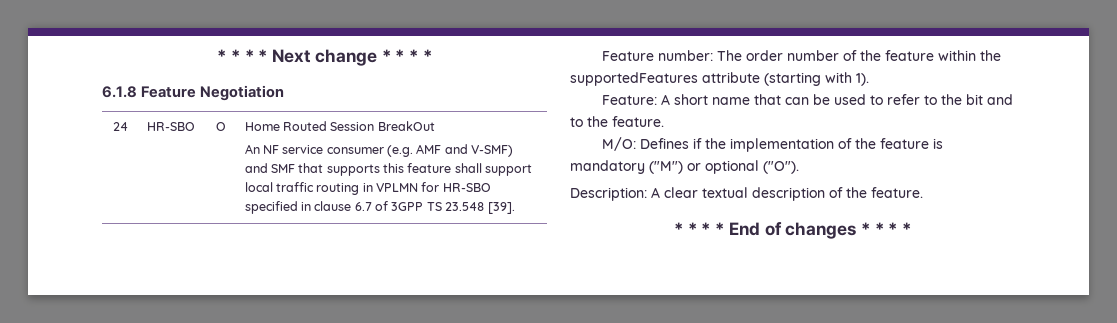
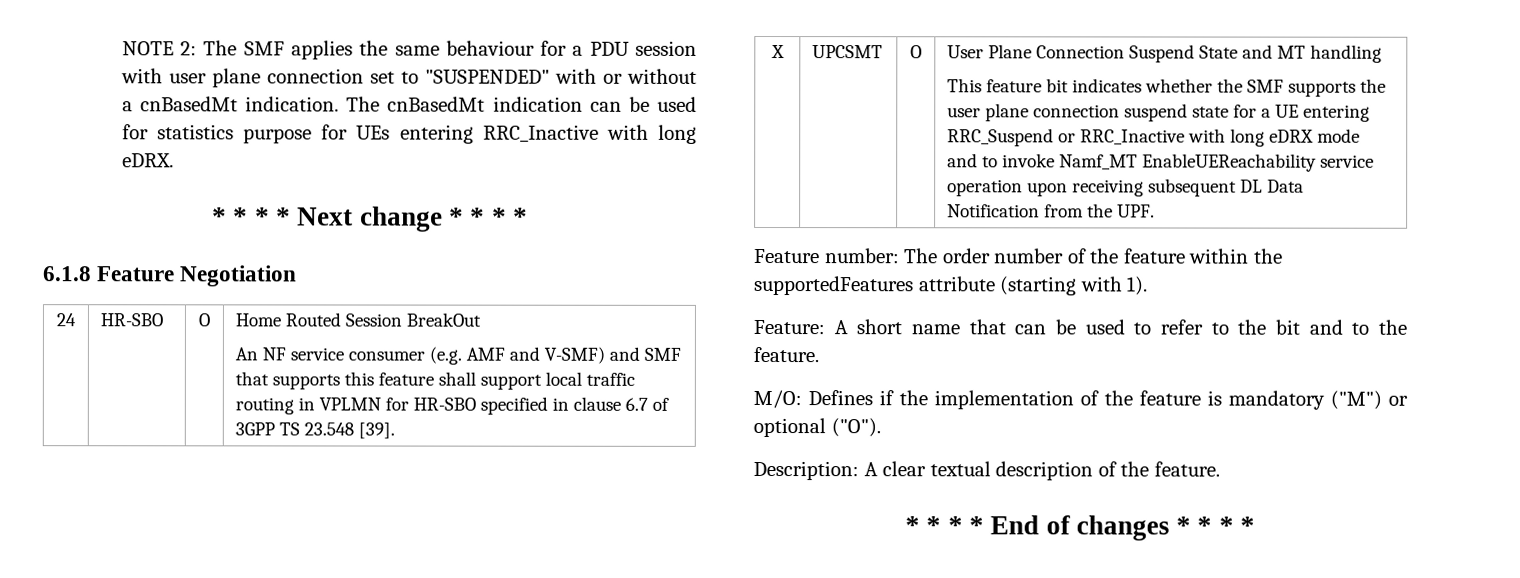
+ NOTE 2: The SMF applies the same behaviour for a PDU session with user plane connection set to "SUSPENDED" with or without a cnBasedMt indication. The cnBasedMt indication can be used for statistics purpose for UEs entering RRC_Inactive with long eDRX.
+ X | UPCSMT | O | User Plane Connection Suspend State and MT handling
+ This feature bit indicates whether the SMF supports the user plane connection suspend state for a UE entering RRC_Suspend or RRC_Inactive with long eDRX mode and to invoke Namf_MT EnableUEReachability service operation upon receiving subsequent DL Data Notification from the UPF.

